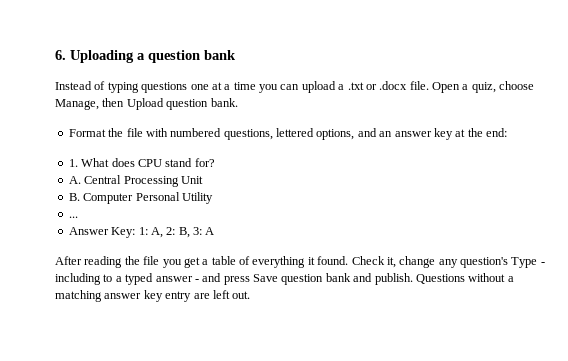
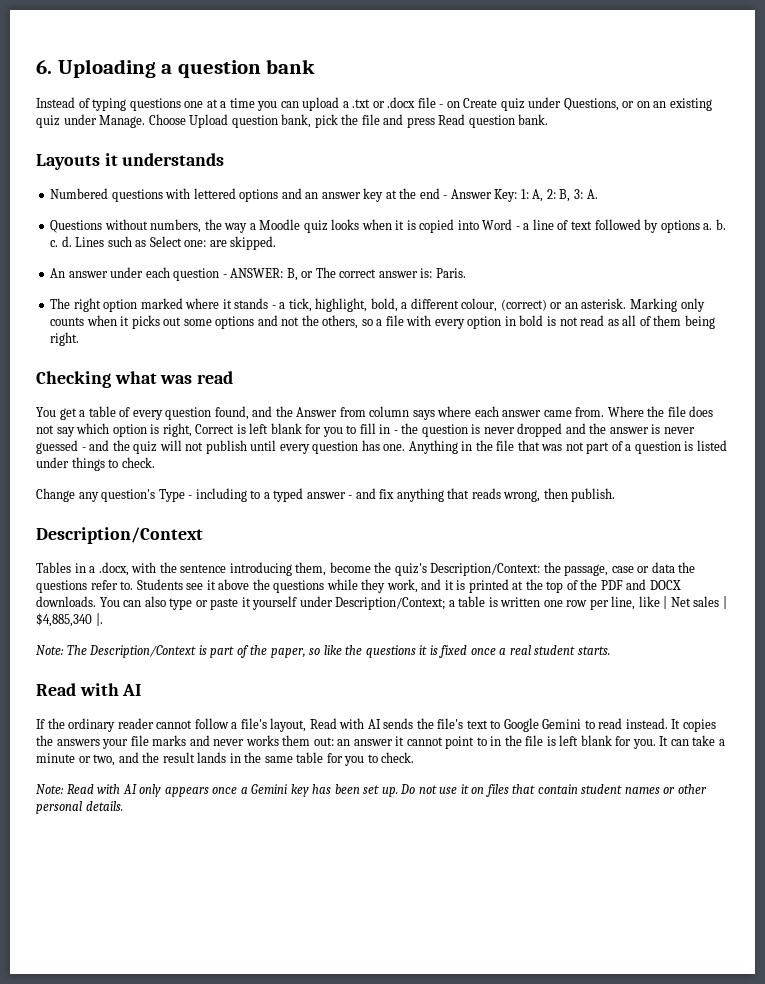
- Instead of typing questions one at a time you can upload a .txt or .docx file. Open a quiz, choose Manage, then Upload question bank.
- Format the file with numbered questions, lettered options, and an answer key at the end:
- 1. What does CPU stand for?
- A. Central Processing Unit
- B. Computer Personal Utility
- ...
- Answer Key: 1: A, 2: B, 3: A
- After reading the file you get a table of everything it found. Check it, change any question's Type - including to a typed answer - and press Save question bank and publish. Questions without a matching answer key entry are left out.
+ Instead of typing questions one at a time you can upload a .txt or .docx file - on Create quiz under Questions, or on an existing quiz under Manage. Choose Upload question bank, pick the file and press Read question bank.
+ Layouts it understands
+ Numbered questions with lettered options and an answer key at the end - Answer Key: 1: A, 2: B, 3: A.
+ Questions without numbers, the way a Moodle quiz looks when it is copied into Word - a line of text followed by options a. b. c. d. Lines such as Select one: are skipped.
+ An answer under each question - ANSWER: B, or The correct answer is: Paris.
+ The right option marked where it stands - a tick, highlight, bold, a different colour, (correct) or an asterisk. Marking only counts when it picks out some options and not the others, so a file with every option in bold is not read as all of them being right.
+ Checking what was read
+ You get a table of every question found, and the Answer from column says where each answer came from. Where the file does not say which option is right, Correct is left blank for you to fill in - the question is never dropped and the answer is never guessed - and the quiz will not publish until every question has one. Anything in the file that was not part of a question is listed under things to check.
+ Change any question's Type - including to a typed answer - and fix anything that reads wrong, then publish.
+ Description/Context
+ Tables in a .docx, with the sentence introducing them, become the quiz's Description/Context: the passage, case or data the questions refer to. Students see it above the questions while they work, and it is printed at the top of the PDF and DOCX downloads. You can also type or paste it yourself under Description/Context; a table is written one row per line, like | Net sales | $4,885,340 |.
+ Note: The Description/Context is part of the paper, so like the questions it is fixed once a real student starts.
+ Read with AI
+ If the ordinary reader cannot follow a file's layout, Read with AI sends the file's text to Google Gemini to read instead. It copies the answers your file marks and never works them out: an answer it cannot point to in the file is left blank for you. It can take a minute or two, and the result lands in the same table for you to check.
+ Note: Read with AI only appears once a Gemini key has been set up. Do not use it on files that contain student names or other personal details.

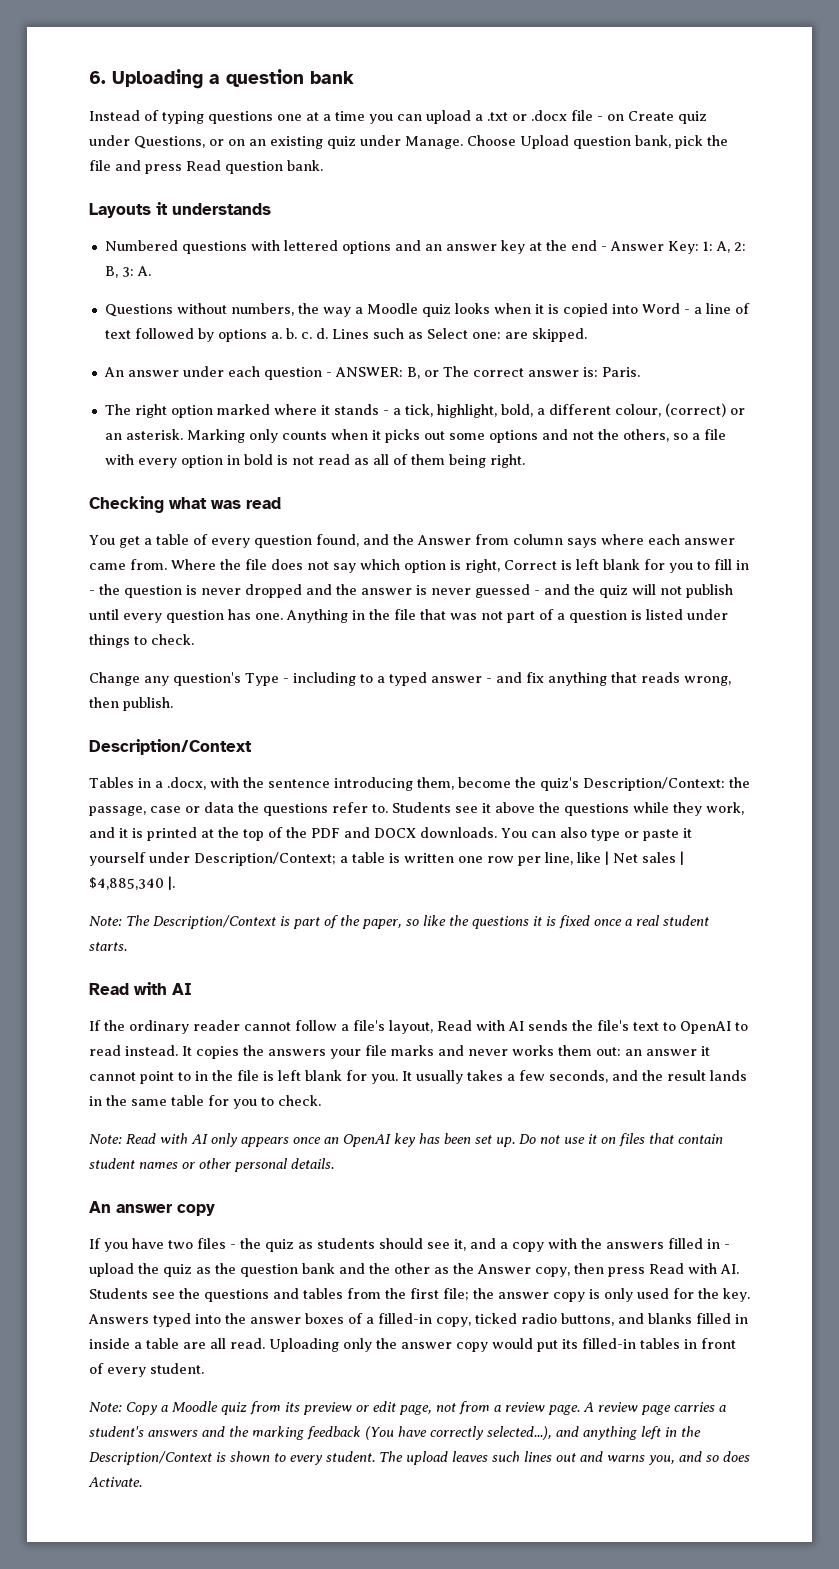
- If the ordinary reader cannot follow a file's layout, Read with AI sends the file's text to Google Gemini to read instead.
+ If the ordinary reader cannot follow a file's layout, Read with AI sends the file's text to OpenAI to read instead.
- It can take a minute or two, and the result lands in the same table for you to check.
+ It usually takes a few seconds, and the result lands in the same table for you to check.
- Note: Read with AI only appears once a Gemini key has been set up.
+ Note: Read with AI only appears once an OpenAI key has been set up.
+ An answer copy
+ If you have two files - the quiz as students should see it, and a copy with the answers filled in - upload the quiz as the question bank and the other as the Answer copy, then press Read with AI. Students see the questions and tables from the first file; the answer copy is only used for the key. Answers typed into the answer boxes of a filled-in copy, ticked radio buttons, and blanks filled in inside a table are all read. Uploading only the answer copy would put its filled-in tables in front of every student.
+ Note: Copy a Moodle quiz from its preview or edit page, not from a review page. A review page carries a student's answers and the marking feedback (You have correctly selected...), and anything left in the Description/Context is shown to every student. The upload leaves such lines out and warns you, and so does Activate.

